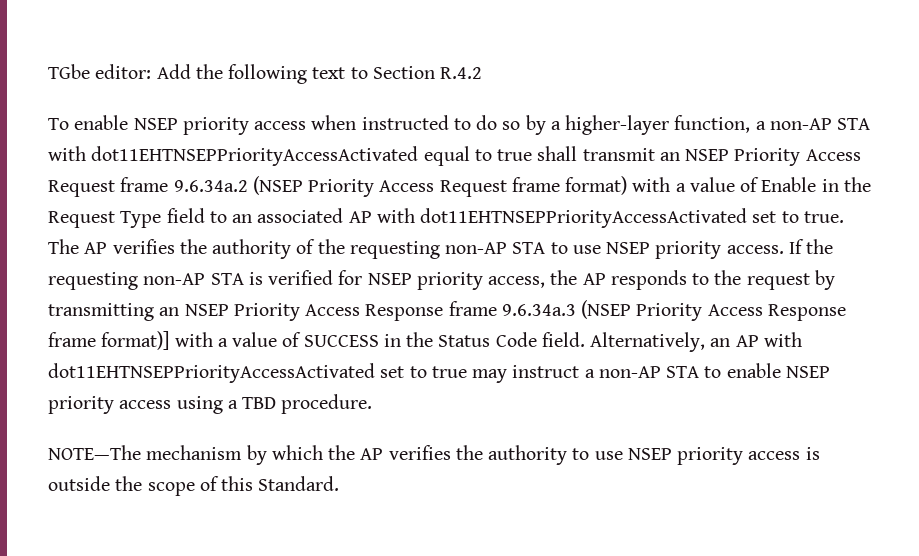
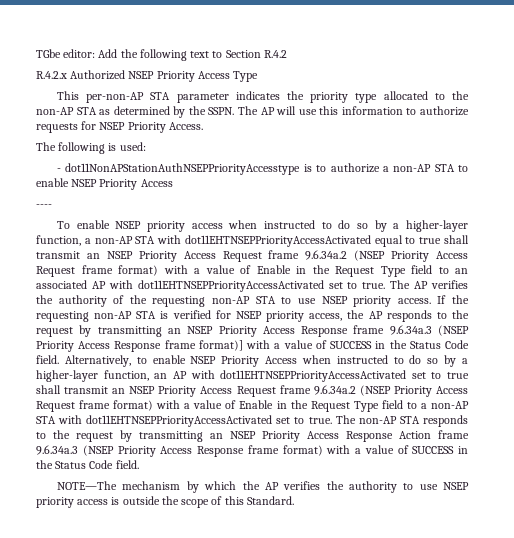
+ R.4.2.x Authorized NSEP Priority Access Type
+ This per-non-AP STA parameter indicates the priority type allocated to the non-AP STA as determined by the SSPN. The AP will use this information to authorize requests for NSEP Priority Access.
+ The following is used:
+ - dot11NonAPStationAuthNSEPPriorityAccesstype is to authorize a non-AP STA to enable NSEP Priority Access
+ ----
- Alternatively, an AP with dot11EHTNSEPPriorityAccessActivated set to true may instruct a non-AP STA to enable NSEP priority access using a TBD procedure.
+ Alternatively, to enable NSEP Priority Access when instructed to do so by a higher-layer function, an AP with dot11EHTNSEPPriorityAccessActivated set to true shall transmit an NSEP Priority Access Request frame 9.6.34a.2 (NSEP Priority Access Request frame format) with a value of Enable in the Request Type field to a non-AP STA with dot11EHTNSEPPriorityAccessActivated set to true. The non-AP STA responds to the request by transmitting an NSEP Priority Access Response Action frame 9.6.34a.3 (NSEP Priority Access Response frame format) with a value of SUCCESS in the Status Code field.

